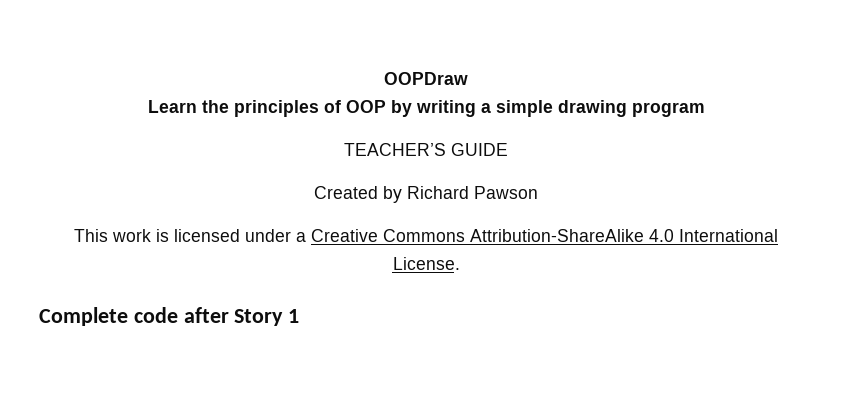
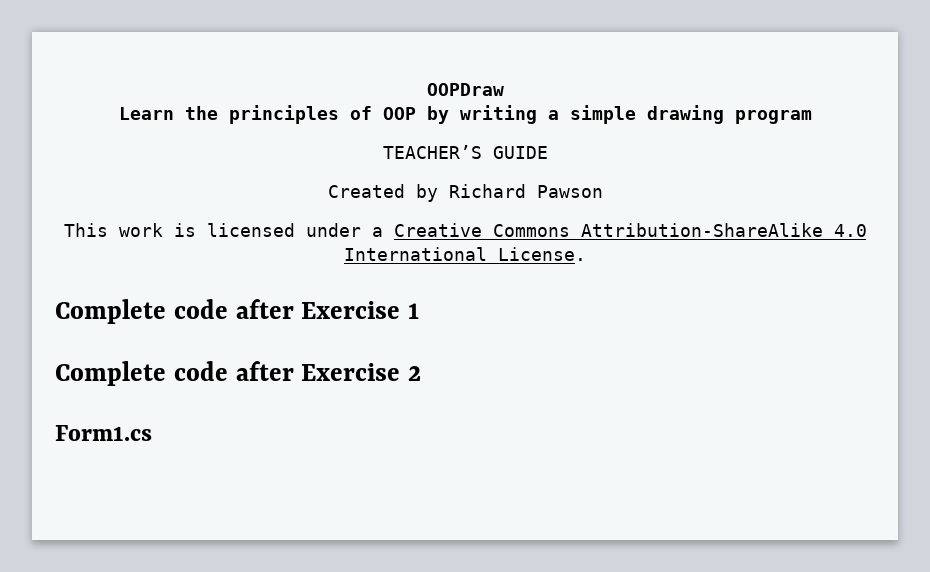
- Complete code after Story 1
+ Complete code after Exercise 1
+ Complete code after Exercise 2
+ Form1.cs

